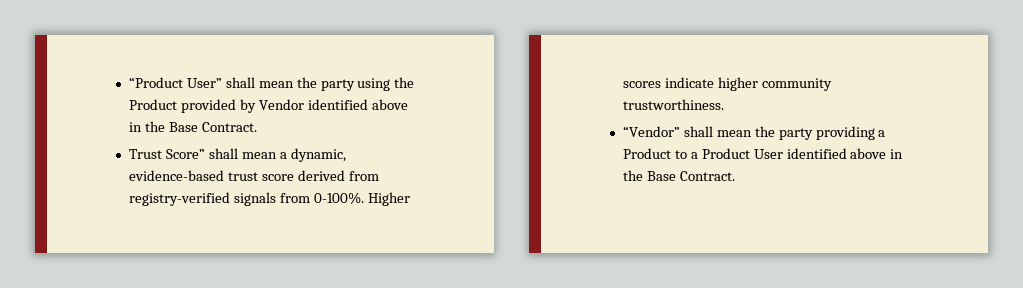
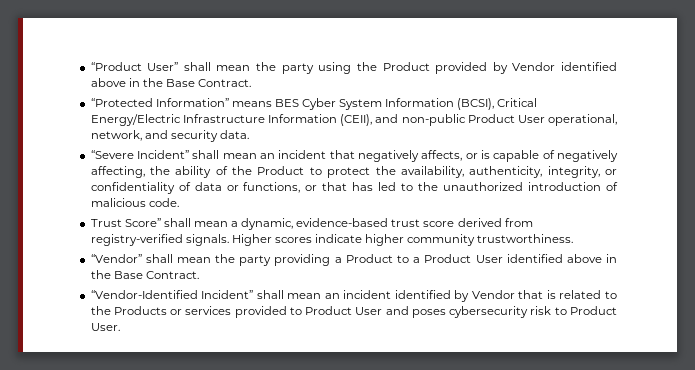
+ “Protected Information” means BES Cyber System Information (BCSI), Critical Energy/Electric Infrastructure Information (CEII), and non-public Product User operational, network, and security data.
+ “Severe Incident” shall mean an incident that negatively affects, or is capable of negatively affecting, the ability of the Product to protect the availability, authenticity, integrity, or confidentiality of data or functions, or that has led to the unauthorized introduction of malicious code.
- Trust Score” shall mean a dynamic, evidence-based trust score derived from registry-verified signals from 0-100%.
+ Trust Score” shall mean a dynamic, evidence-based trust score derived from registry-verified signals.
+ “Vendor-Identified Incident” shall mean an incident identified by Vendor that is related to the Products or services provided to Product User and poses cybersecurity risk to Product User.

